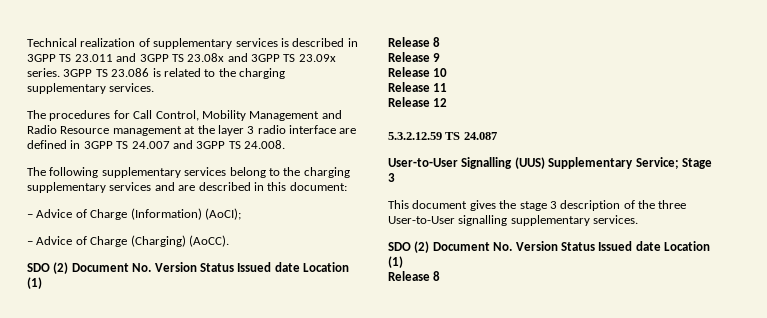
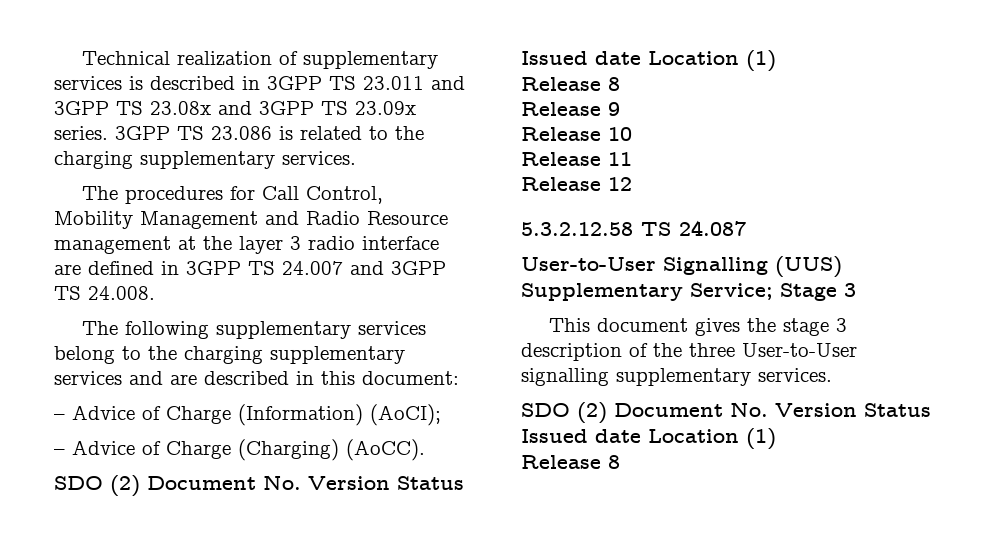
- 5.3.2.12.59 TS 24.087
+ 5.3.2.12.58 TS 24.087

